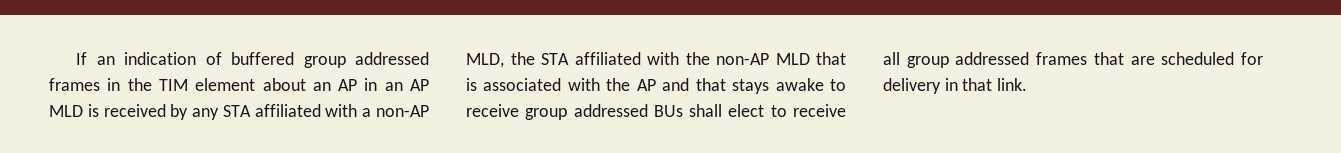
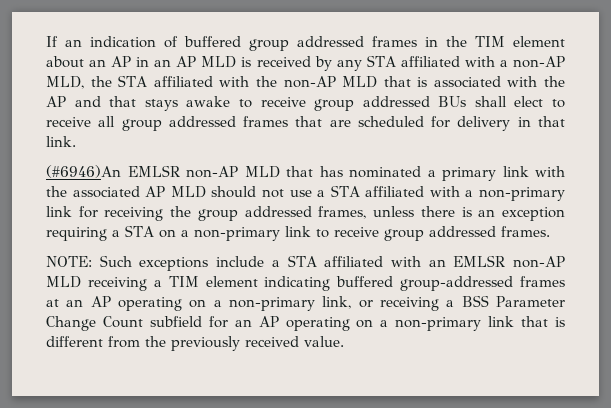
+ (#6946)An EMLSR non-AP MLD that has nominated a primary link with the associated AP MLD should not use a STA affiliated with a non-primary link for receiving the group addressed frames, unless there is an exception requiring a STA on a non-primary link to receive group addressed frames.
+ NOTE: Such exceptions include a STA affiliated with an EMLSR non-AP MLD receiving a TIM element indicating buffered group-addressed frames at an AP operating on a non-primary link, or receiving a BSS Parameter Change Count subfield for an AP operating on a non-primary link that is different from the previously received value.

